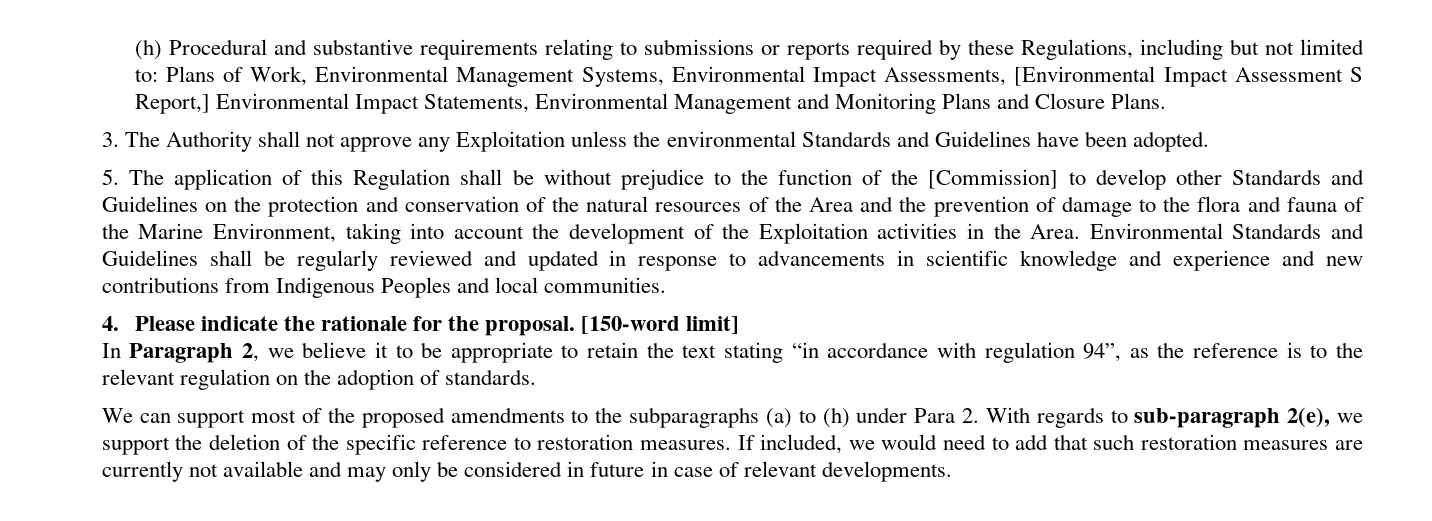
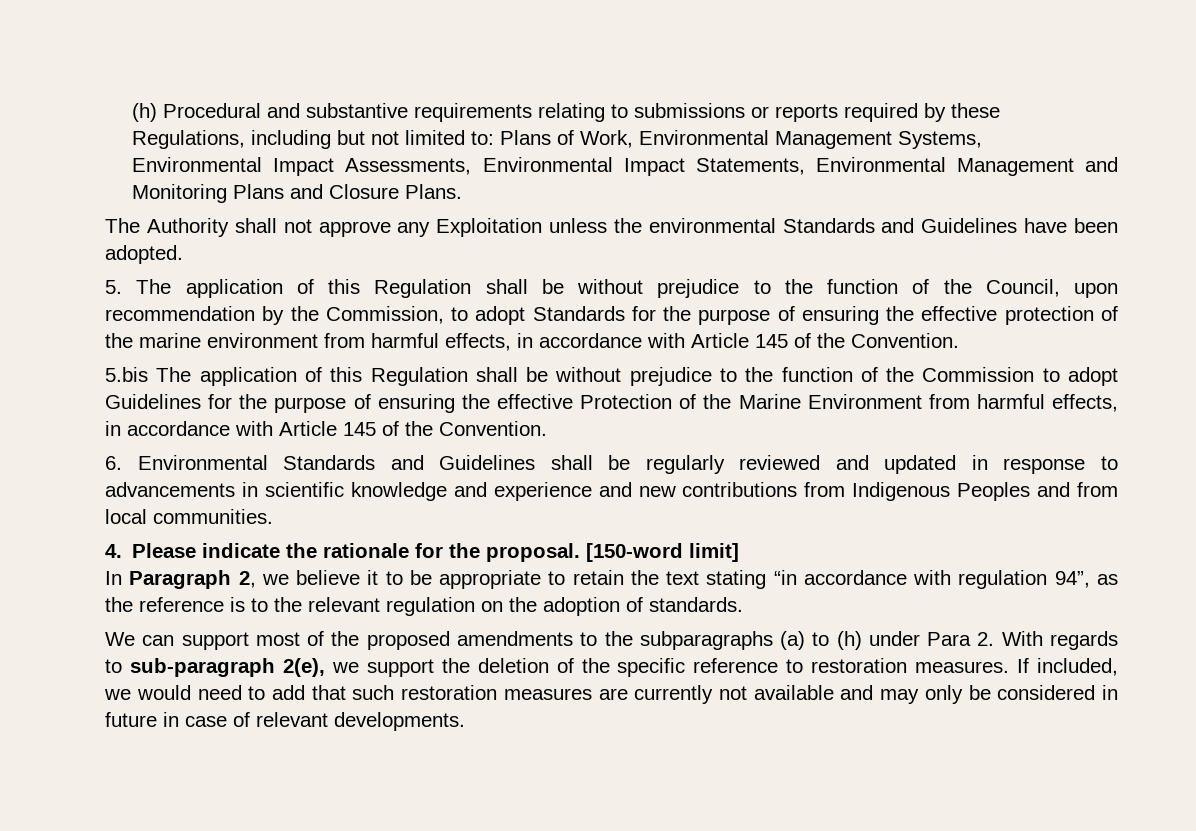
- (h) Procedural and substantive requirements relating to submissions or reports required by these Regulations, including but not limited to: Plans of Work, Environmental Management Systems, Environmental Impact Assessments, [Environmental Impact Assessment S Report,] Environmental Impact Statements, Environmental Management and Monitoring Plans and Closure Plans.
+ (h) Procedural and substantive requirements relating to submissions or reports required by these Regulations, including but not limited to: Plans of Work, Environmental Management Systems, Environmental Impact Assessments, Environmental Impact Statements, Environmental Management and Monitoring Plans and Closure Plans.
- 3. The Authority shall not approve any Exploitation unless the environmental Standards and Guidelines have been adopted.
+ The Authority shall not approve any Exploitation unless the environmental Standards and Guidelines have been adopted.
- 5. The application of this Regulation shall be without prejudice to the function of the [Commission] to develop other Standards and Guidelines on the protection and conservation of the natural resources of the Area and the prevention of damage to the flora and fauna of the Marine Environment, taking into account the development of the Exploitation activities in the Area. Environmental Standards and Guidelines shall be regularly reviewed and updated in response to advancements in scientific knowledge and experience and new contributions from Indigenous Peoples and local communities.
+ 5. The application of this Regulation shall be without prejudice to the function of the Council, upon recommendation by the Commission, to adopt Standards for the purpose of ensuring the effective protection of the marine environment from harmful effects, in accordance with Article 145 of the Convention.
+ 5.bis The application of this Regulation shall be without prejudice to the function of the Commission to adopt Guidelines for the purpose of ensuring the effective Protection of the Marine Environment from harmful effects, in accordance with Article 145 of the Convention.
+ 6. Environmental Standards and Guidelines shall be regularly reviewed and updated in response to advancements in scientific knowledge and experience and new contributions from Indigenous Peoples and from local communities.

